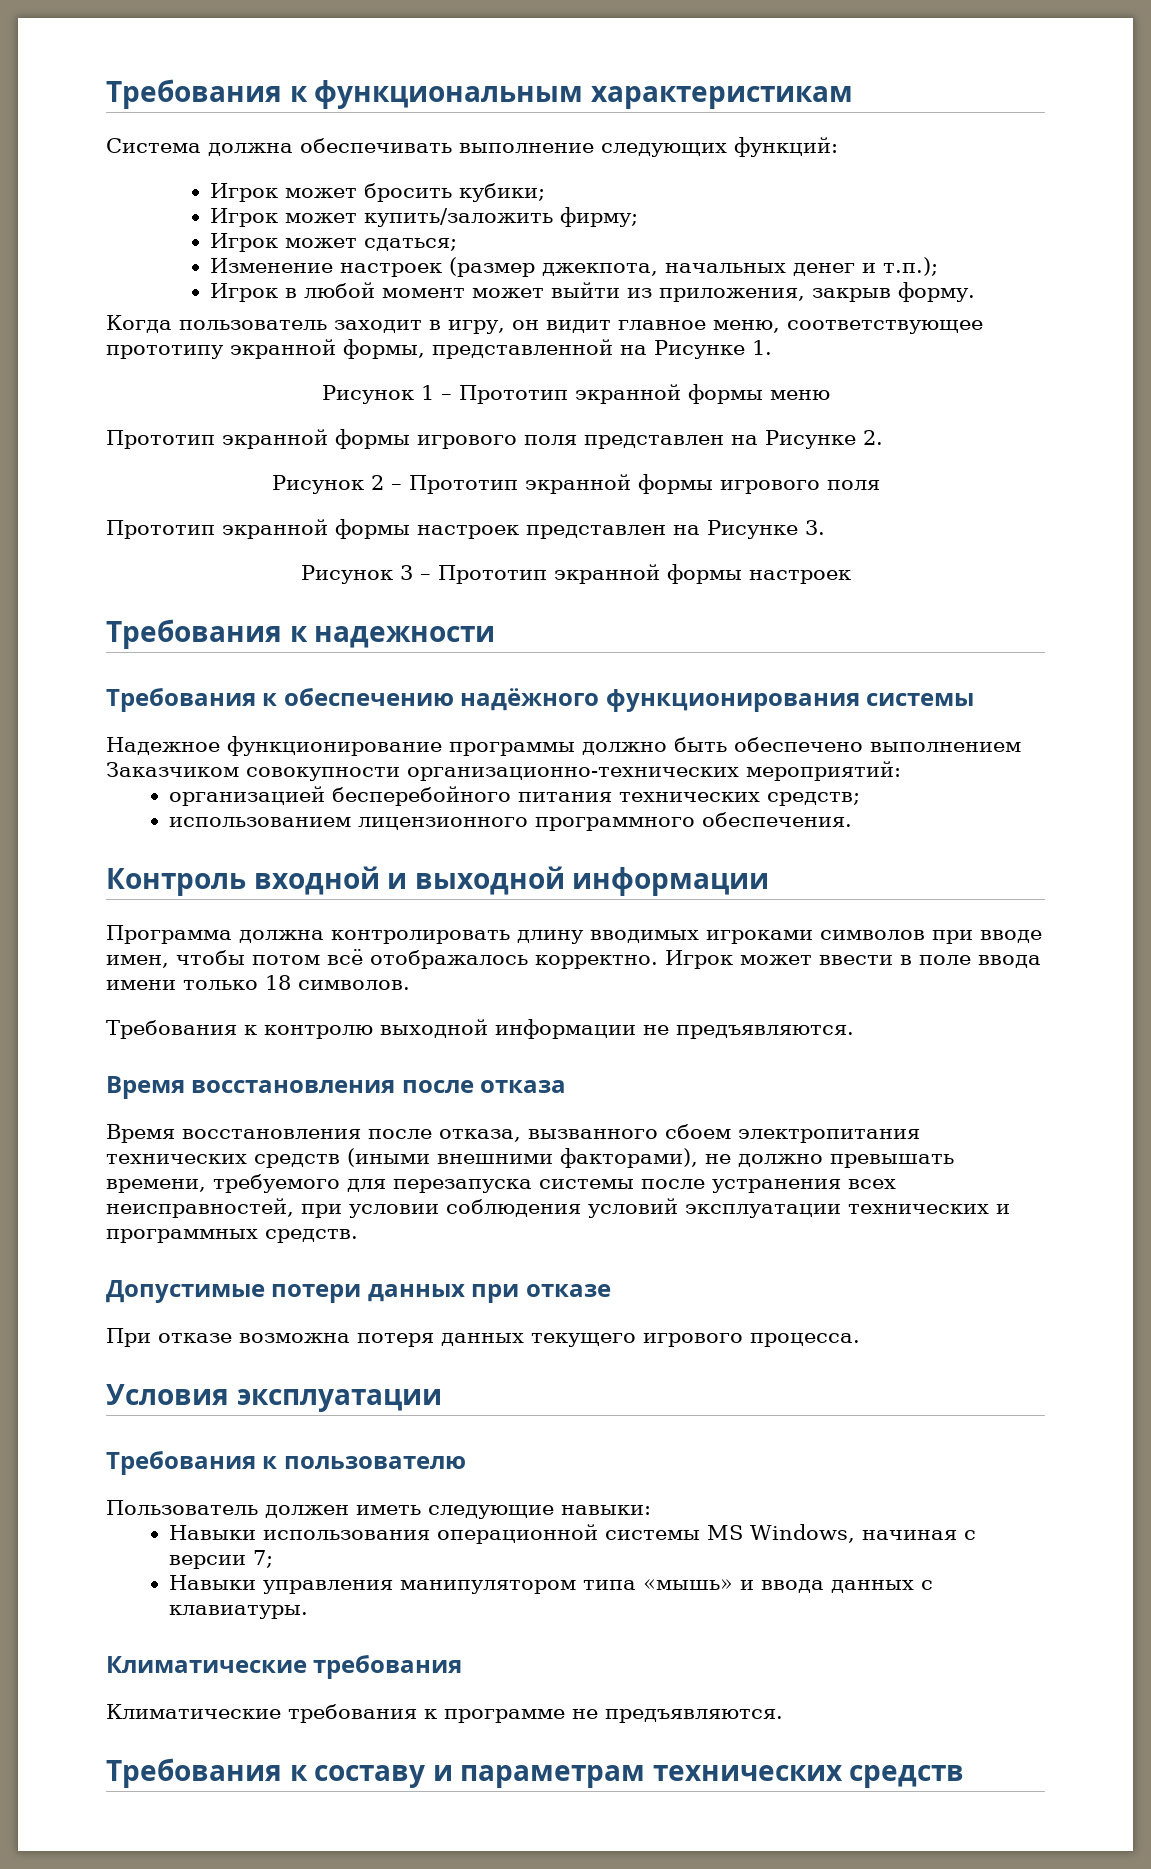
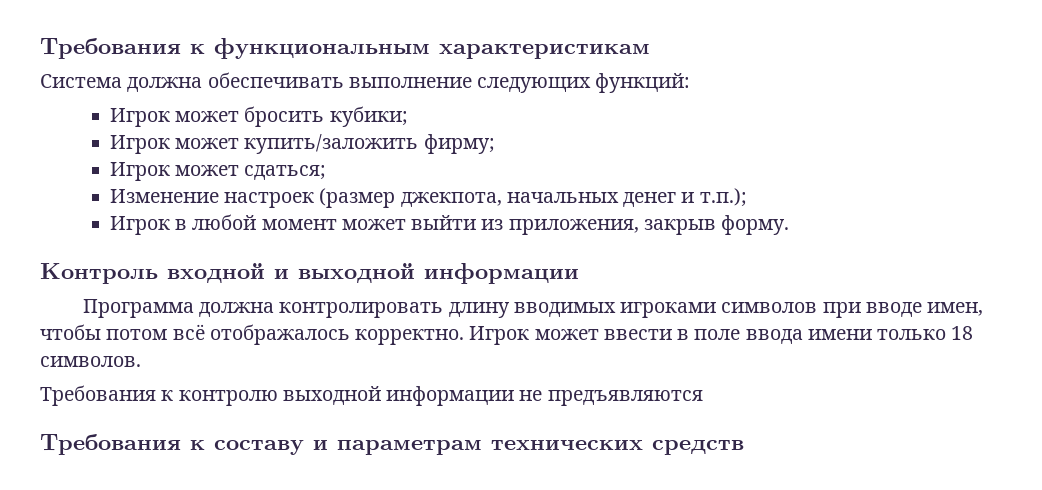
- Когда пользователь заходит в игру, он видит главное меню, соответствующее прототипу экранной формы, представленной на Рисунке 1.
- Рисунок 1 – Прототип экранной формы меню
- Прототип экранной формы игрового поля представлен на Рисунке 2.
- Рисунок 2 – Прототип экранной формы игрового поля
- Прототип экранной формы настроек представлен на Рисунке 3.
- Рисунок 3 – Прототип экранной формы настроек
- Требования к надежности
- Требования к обеспечению надёжного функционирования системы
- Надежное функционирование программы должно быть обеспечено выполнением Заказчиком совокупности организационно-технических мероприятий:
- организацией бесперебойного питания технических средств;
- использованием лицензионного программного обеспечения.
- Требования к контролю выходной информации не предъявляются.
- Время восстановления после отказа
- Время восстановления после отказа, вызванного сбоем электропитания технических средств (иными внешними факторами), не должно превышать времени, требуемого для перезапуска системы после устранения всех неисправностей, при условии соблюдения условий эксплуатации технических и программных средств.
- Допустимые потери данных при отказе
- При отказе возможна потеря данных текущего игрового процесса.
- Условия эксплуатации
- Требования к пользователю
- Пользователь должен иметь следующие навыки:
- Навыки использования операционной системы MS Windows, начиная с версии 7;
- Навыки управления манипулятором типа «мышь» и ввода данных с клавиатуры.
- Климатические требования
- Климатические требования к программе не предъявляются.
+ Требования к контролю выходной информации не предъявляются

